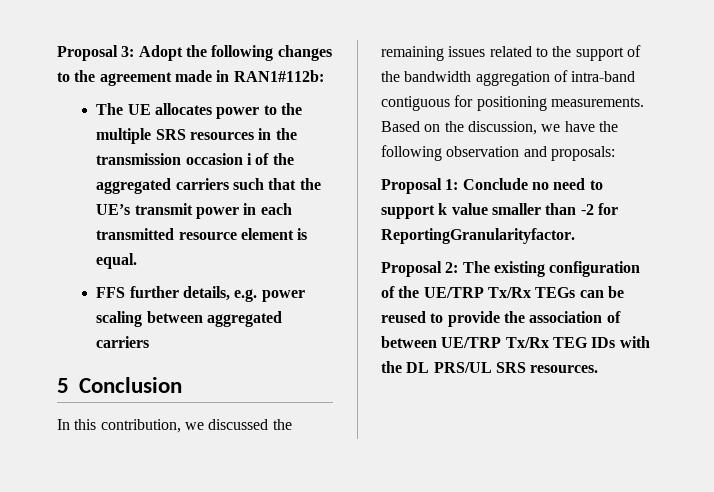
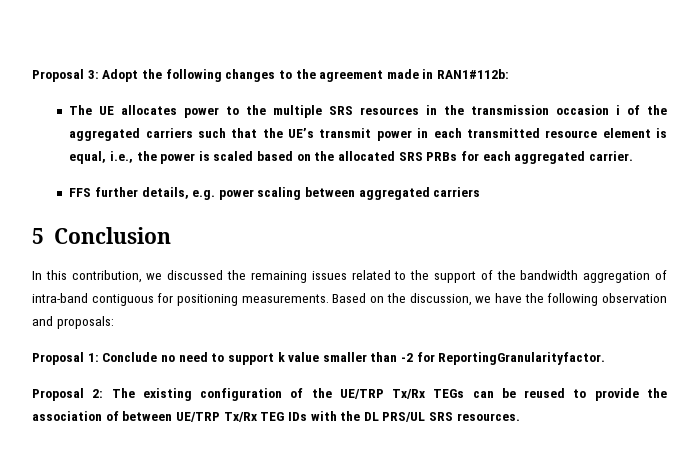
- The UE allocates power to the multiple SRS resources in the transmission occasion i of the aggregated carriers such that the UE’s transmit power in each transmitted resource element is equal.
+ The UE allocates power to the multiple SRS resources in the transmission occasion i of the aggregated carriers such that the UE’s transmit power in each transmitted resource element is equal, i.e., the power is scaled based on the allocated SRS PRBs for each aggregated carrier.

